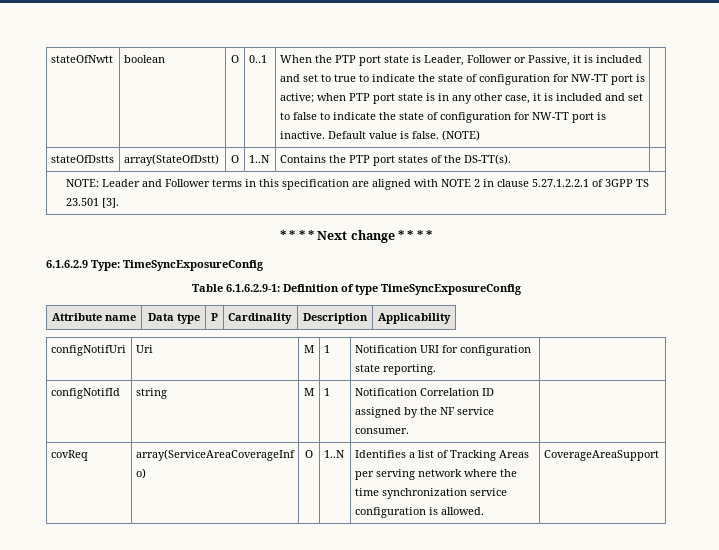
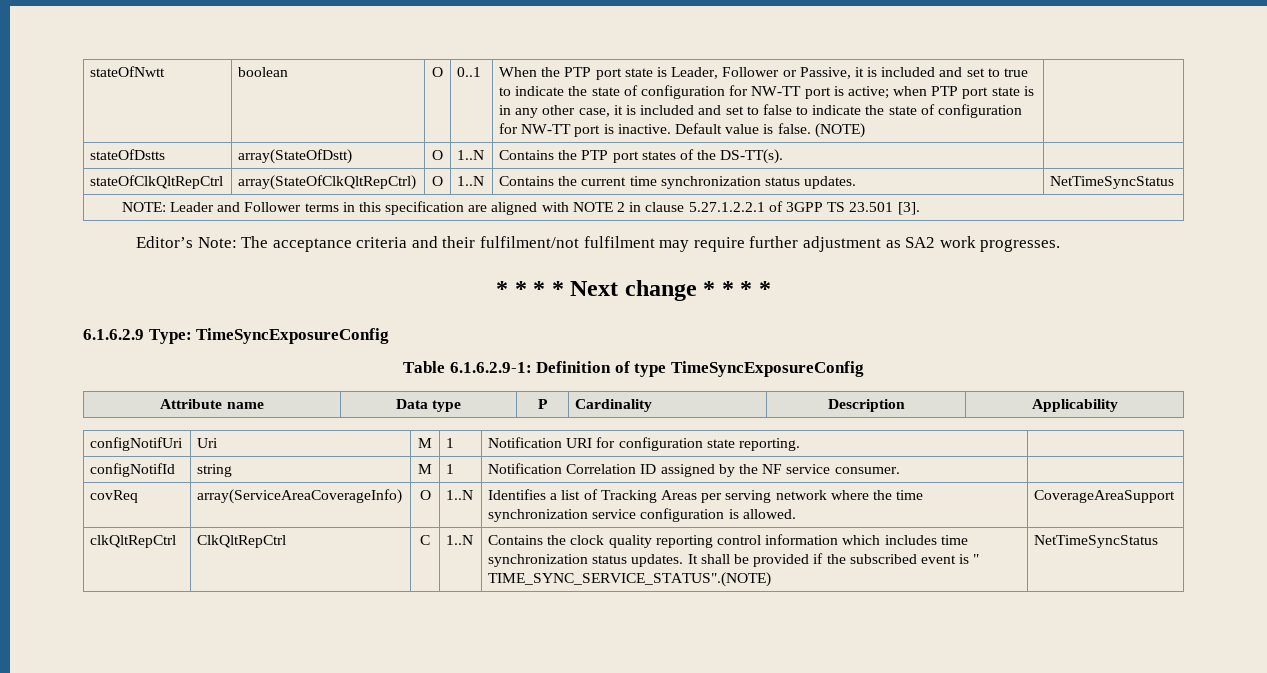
+ stateOfClkQltRepCtrl | array(StateOfClkQltRepCtrl) | O | 1..N | Contains the current time synchronization status updates. | NetTimeSyncStatus
+ Editor’s Note: The acceptance criteria and their fulfilment/not fulfilment may require further adjustment as SA2 work progresses.
+ clkQltRepCtrl | ClkQltRepCtrl | C | 1..N | Contains the clock quality reporting control information which includes time synchronization status updates. It shall be provided if the subscribed event is " TIME_SYNC_SERVICE_STATUS".(NOTE) | NetTimeSyncStatus

